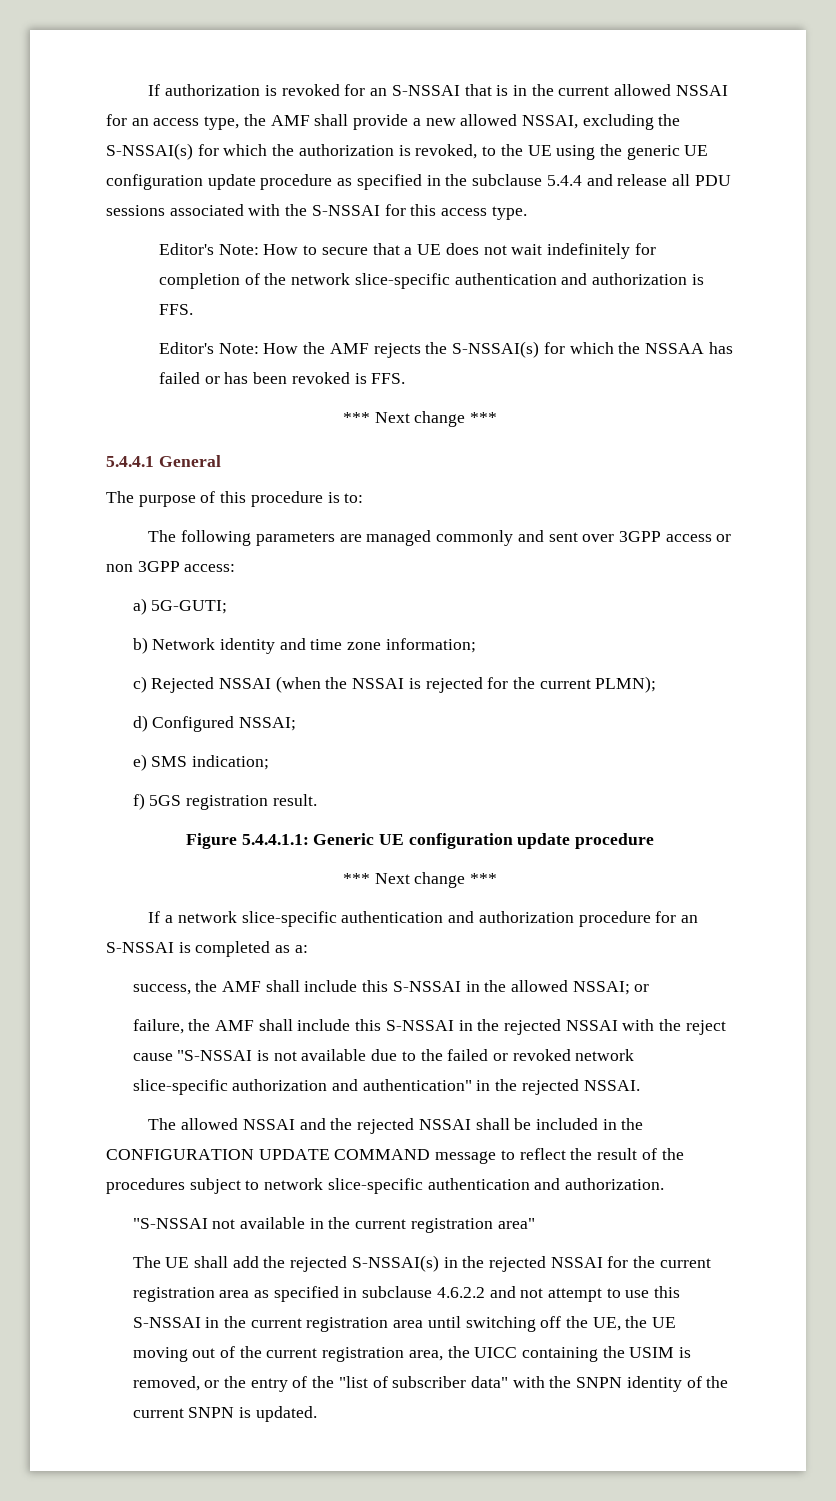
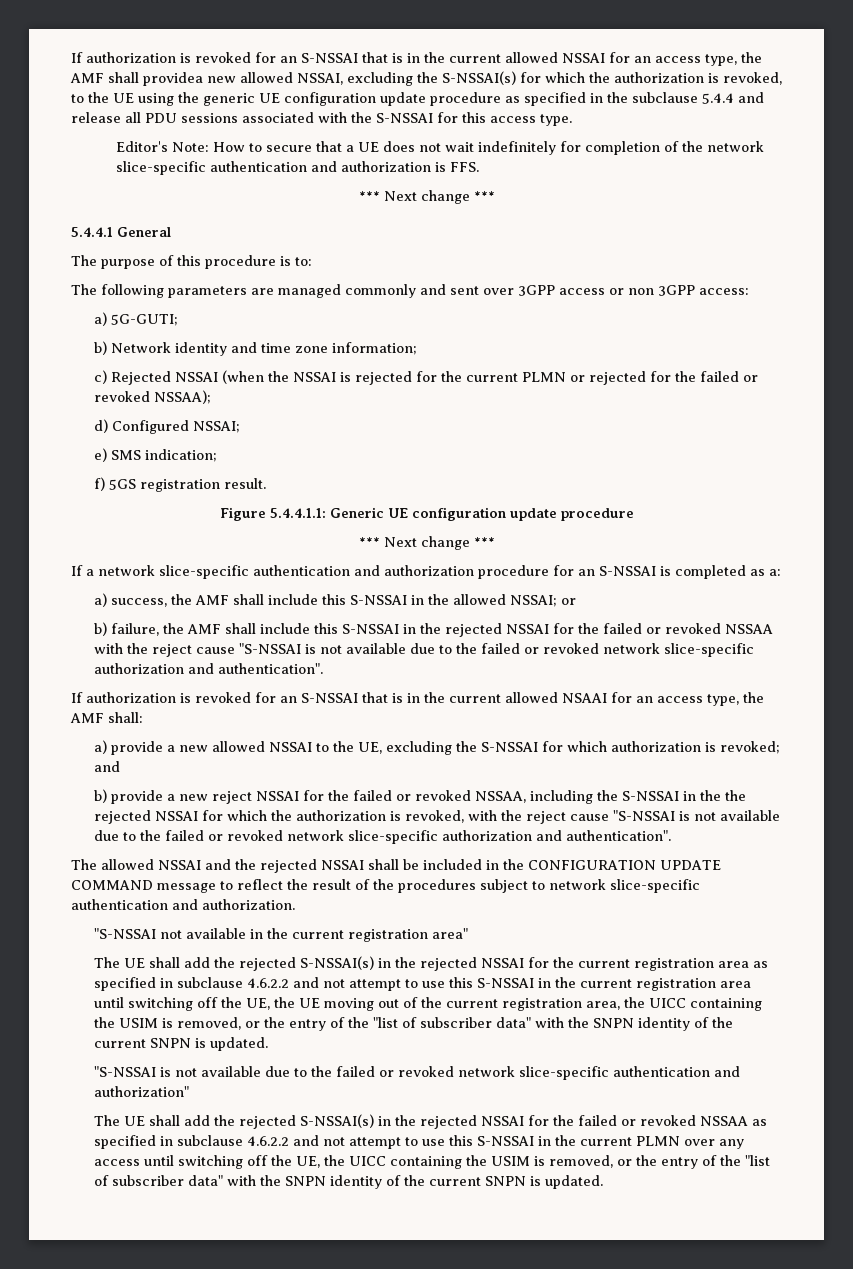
- If authorization is revoked for an S-NSSAI that is in the current allowed NSSAI for an access type, the AMF shall provide a new allowed NSSAI, excluding the S-NSSAI(s) for which the authorization is revoked, to the UE using the generic UE configuration update procedure as specified in the subclause 5.4.4 and release all PDU sessions associated with the S-NSSAI for this access type.
+ If authorization is revoked for an S-NSSAI that is in the current allowed NSSAI for an access type, the AMF shall providea new allowed NSSAI, excluding the S-NSSAI(s) for which the authorization is revoked, to the UE using the generic UE configuration update procedure as specified in the subclause 5.4.4 and release all PDU sessions associated with the S-NSSAI for this access type.
- Editor's Note: How the AMF rejects the S-NSSAI(s) for which the NSSAA has failed or has been revoked is FFS.
- c) Rejected NSSAI (when the NSSAI is rejected for the current PLMN);
+ c) Rejected NSSAI (when the NSSAI is rejected for the current PLMN or rejected for the failed or revoked NSSAA);
- success, the AMF shall include this S-NSSAI in the allowed NSSAI; or
+ a) success, the AMF shall include this S-NSSAI in the allowed NSSAI; or
- failure, the AMF shall include this S-NSSAI in the rejected NSSAI with the reject cause "S-NSSAI is not available due to the failed or revoked network slice-specific authorization and authentication" in the rejected NSSAI.
+ b) failure, the AMF shall include this S-NSSAI in the rejected NSSAI for the failed or revoked NSSAA with the reject cause "S-NSSAI is not available due to the failed or revoked network slice-specific authorization and authentication".
+ If authorization is revoked for an S-NSSAI that is in the current allowed NSAAI for an access type, the AMF shall:
+ a) provide a new allowed NSSAI to the UE, excluding the S-NSSAI for which authorization is revoked; and
+ b) provide a new reject NSSAI for the failed or revoked NSSAA, including the S-NSSAI in the the rejected NSSAI for which the authorization is revoked, with the reject cause "S-NSSAI is not available due to the failed or revoked network slice-specific authorization and authentication".
+ "S-NSSAI is not available due to the failed or revoked network slice-specific authentication and authorization"
+ The UE shall add the rejected S-NSSAI(s) in the rejected NSSAI for the failed or revoked NSSAA as specified in subclause 4.6.2.2 and not attempt to use this S-NSSAI in the current PLMN over any access until switching off the UE, the UICC containing the USIM is removed, or the entry of the "list of subscriber data" with the SNPN identity of the current SNPN is updated.

